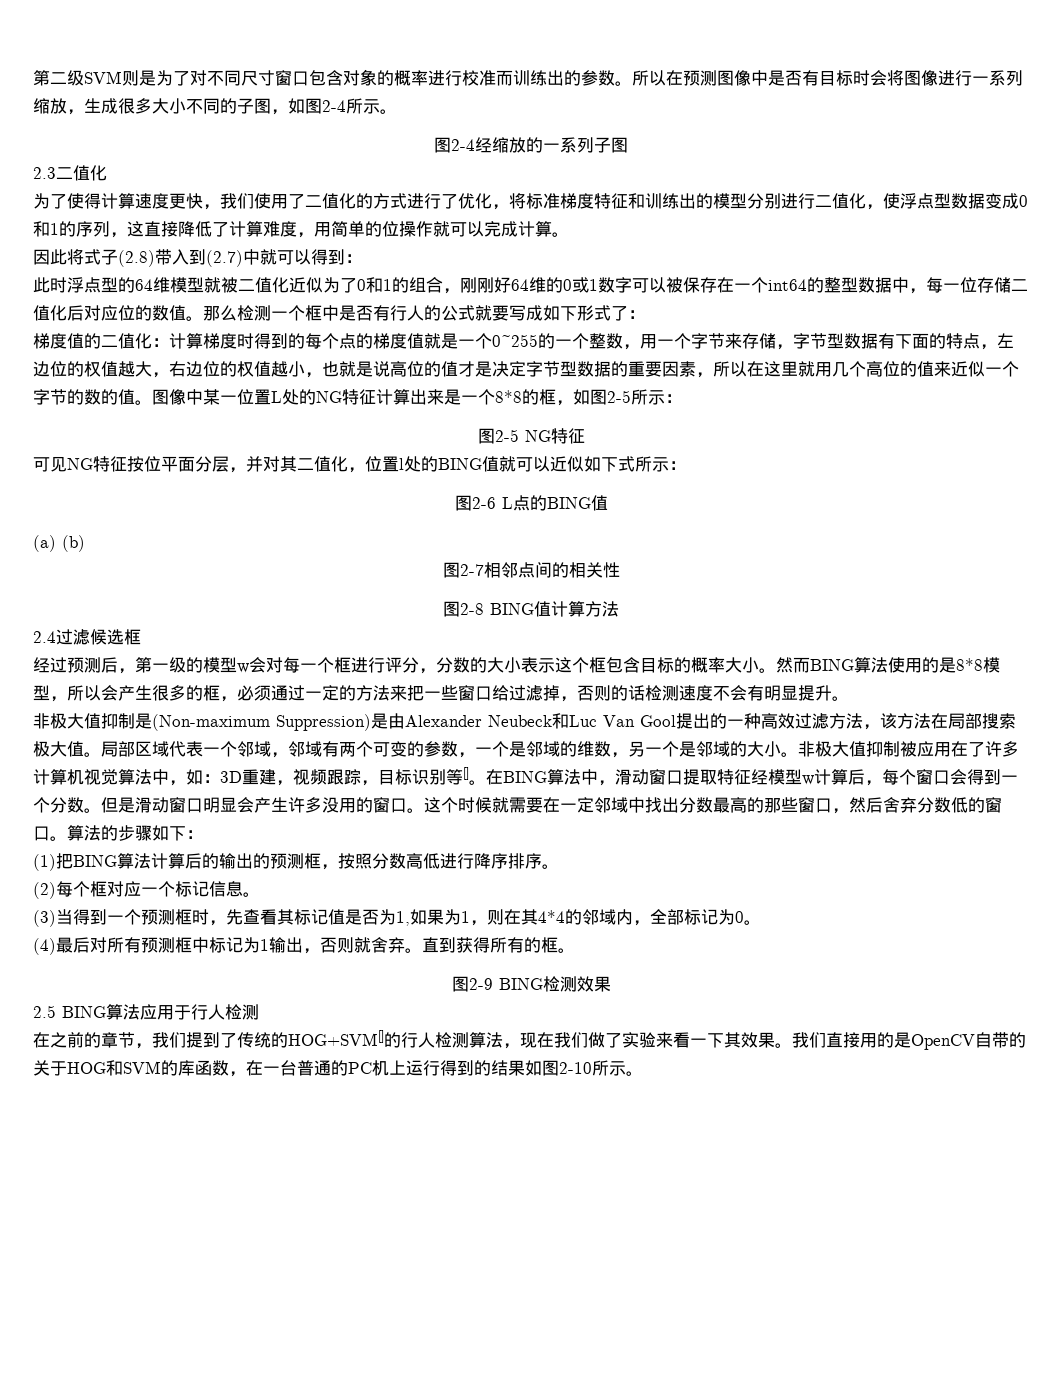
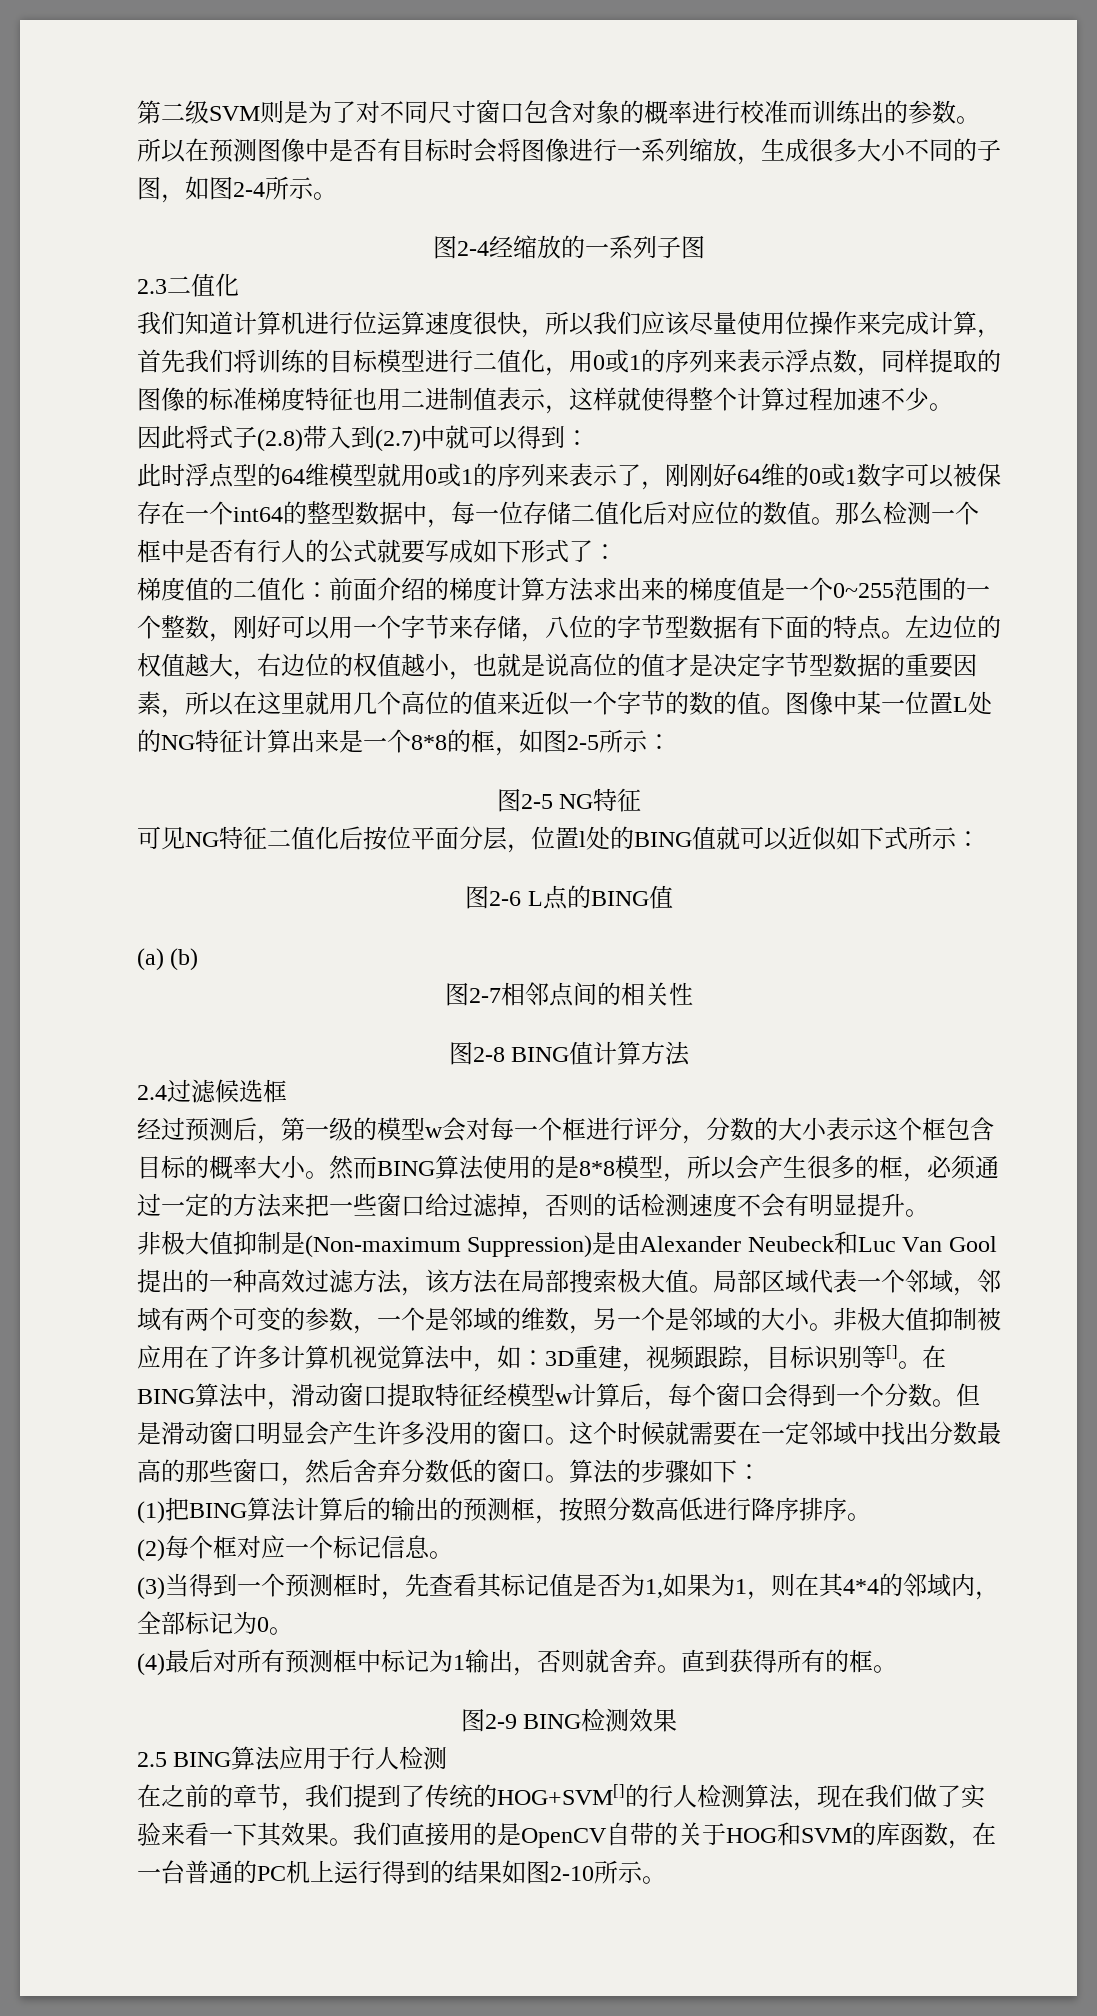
- 为了使得计算速度更快，我们使用了二值化的方式进行了优化，将标准梯度特征和训练出的模型分别进行二值化，使浮点型数据变成0和1的序列，这直接降低了计算难度，用简单的位操作就可以完成计算。
+ 我们知道计算机进行位运算速度很快，所以我们应该尽量使用位操作来完成计算，首先我们将训练的目标模型进行二值化，用0或1的序列来表示浮点数，同样提取的图像的标准梯度特征也用二进制值表示，这样就使得整个计算过程加速不少。
- 此时浮点型的64维模型就被二值化近似为了0和1的组合，刚刚好64维的0或1数字可以被保存在一个int64的整型数据中，每一位存储二值化后对应位的数值。
+ 此时浮点型的64维模型就用0或1的序列来表示了，刚刚好64维的0或1数字可以被保存在一个int64的整型数据中，每一位存储二值化后对应位的数值。
- 梯度值的二值化：计算梯度时得到的每个点的梯度值就是一个0~255的一个整数，用一个字节来存储，字节型数据有下面的特点，左边位的权值越大，右边位的权值越小，也就是说高位的值才是决定字节型数据的重要因素，所以在这里就用几个高位的值来近似一个字节的数的值。
+ 梯度值的二值化：前面介绍的梯度计算方法求出来的梯度值是一个0~255范围的一个整数，刚好可以用一个字节来存储，八位的字节型数据有下面的特点。左边位的权值越大，右边位的权值越小，也就是说高位的值才是决定字节型数据的重要因素，所以在这里就用几个高位的值来近似一个字节的数的值。
- 可见NG特征按位平面分层，并对其二值化，位置l处的BING值就可以近似如下式所示：
+ 可见NG特征二值化后按位平面分层，位置l处的BING值就可以近似如下式所示：

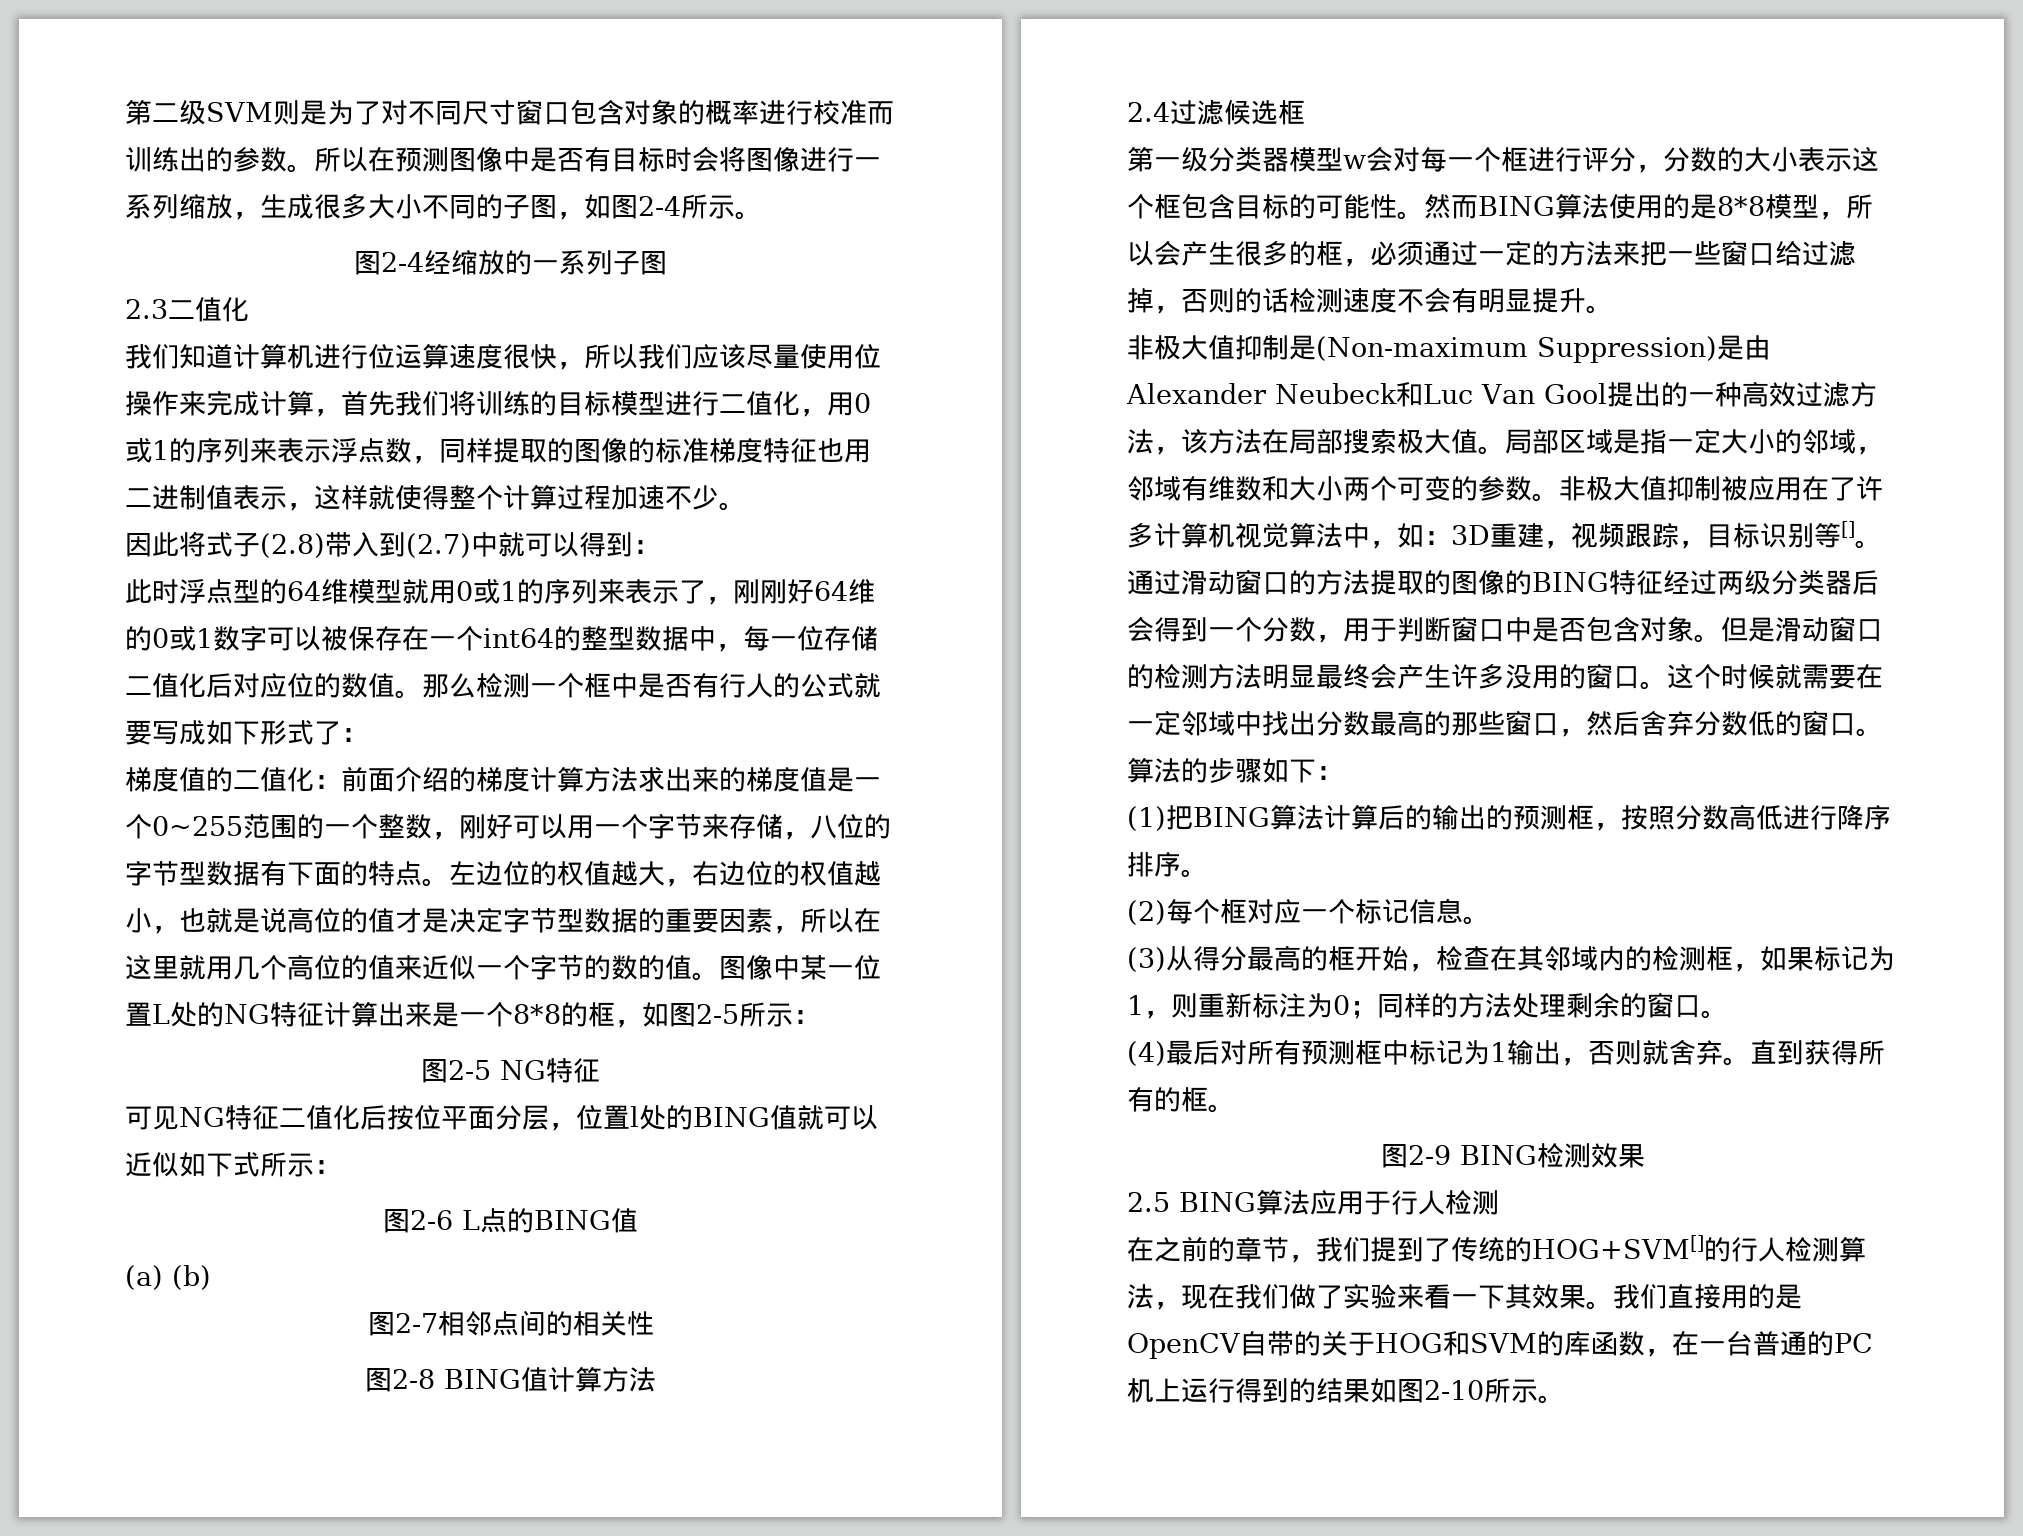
- 经过预测后，第一级的模型w会对每一个框进行评分，分数的大小表示这个框包含目标的概率大小。
+ 第一级分类器模型w会对每一个框进行评分，分数的大小表示这个框包含目标的可能性。
- 局部区域代表一个邻域，邻域有两个可变的参数，一个是邻域的维数，另一个是邻域的大小。
+ 局部区域是指一定大小的邻域，邻域有维数和大小两个可变的参数。
- 在BING算法中，滑动窗口提取特征经模型w计算后，每个窗口会得到一个分数。但是滑动窗口明显会产生许多没用的窗口。
+ 通过滑动窗口的方法提取的图像的BING特征经过两级分类器后会得到一个分数，用于判断窗口中是否包含对象。但是滑动窗口的检测方法明显最终会产生许多没用的窗口。
- (3)当得到一个预测框时，先查看其标记值是否为1,如果为1，则在其4*4的邻域内，全部标记为0。
+ (3)从得分最高的框开始，检查在其邻域内的检测框，如果标记为1，则重新标注为0；同样的方法处理剩余的窗口。

